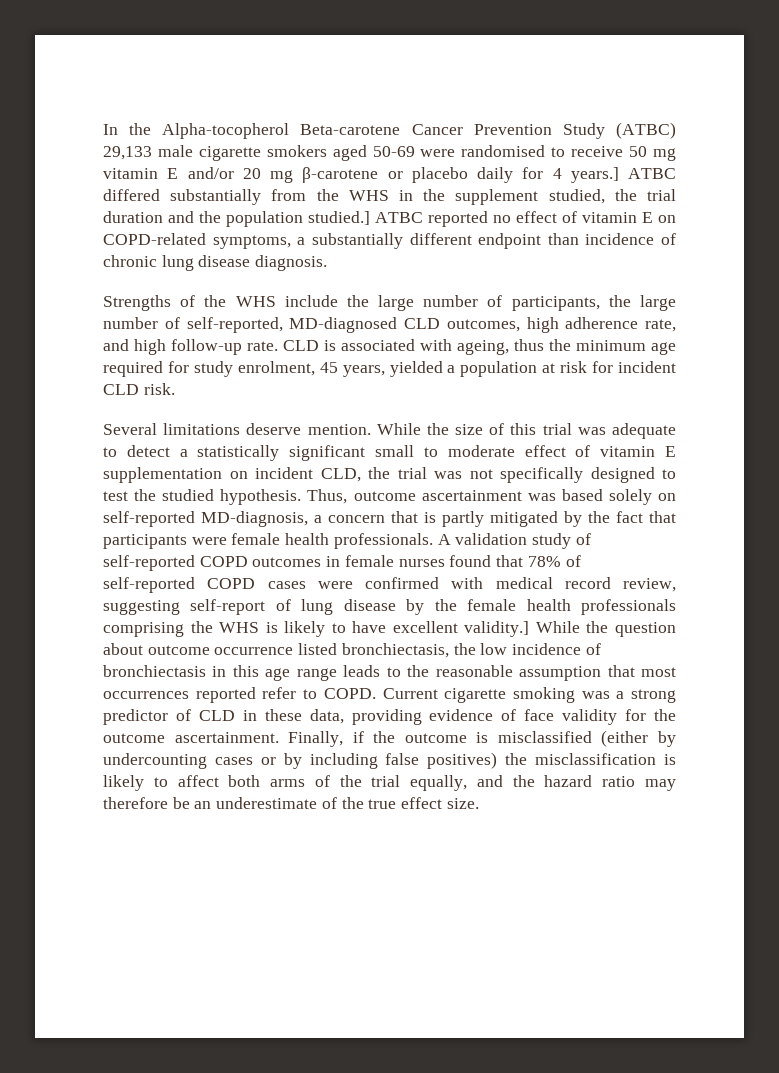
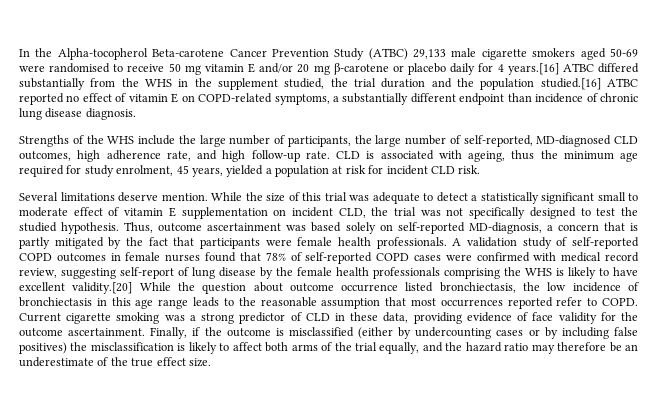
- In the Alpha-tocopherol Beta-carotene Cancer Prevention Study (ATBC) 29,133 male cigarette smokers aged 50-69 were randomised to receive 50 mg vitamin E and/or 20 mg β-carotene or placebo daily for 4 years.] ATBC differed substantially from the WHS in the supplement studied, the trial duration and the population studied.] ATBC reported no effect of vitamin E on COPD-related symptoms, a substantially different endpoint than incidence of chronic lung disease diagnosis.
+ In the Alpha-tocopherol Beta-carotene Cancer Prevention Study (ATBC) 29,133 male cigarette smokers aged 50-69 were randomised to receive 50 mg vitamin E and/or 20 mg β-carotene or placebo daily for 4 years.[16] ATBC differed substantially from the WHS in the supplement studied, the trial duration and the population studied.[16] ATBC reported no effect of vitamin E on COPD-related symptoms, a substantially different endpoint than incidence of chronic lung disease diagnosis.
- A validation study of self-reported COPD outcomes in female nurses found that 78% of self-reported COPD cases were confirmed with medical record review, suggesting self-report of lung disease by the female health professionals comprising the WHS is likely to have excellent validity.] While the question about outcome occurrence listed bronchiectasis, the low incidence of bronchiectasis in this age range leads to the reasonable assumption that most occurrences reported refer to COPD.
+ A validation study of self-reported COPD outcomes in female nurses found that 78% of self-reported COPD cases were confirmed with medical record review, suggesting self-report of lung disease by the female health professionals comprising the WHS is likely to have excellent validity.[20] While the question about outcome occurrence listed bronchiectasis, the low incidence of bronchiectasis in this age range leads to the reasonable assumption that most occurrences reported refer to COPD.

